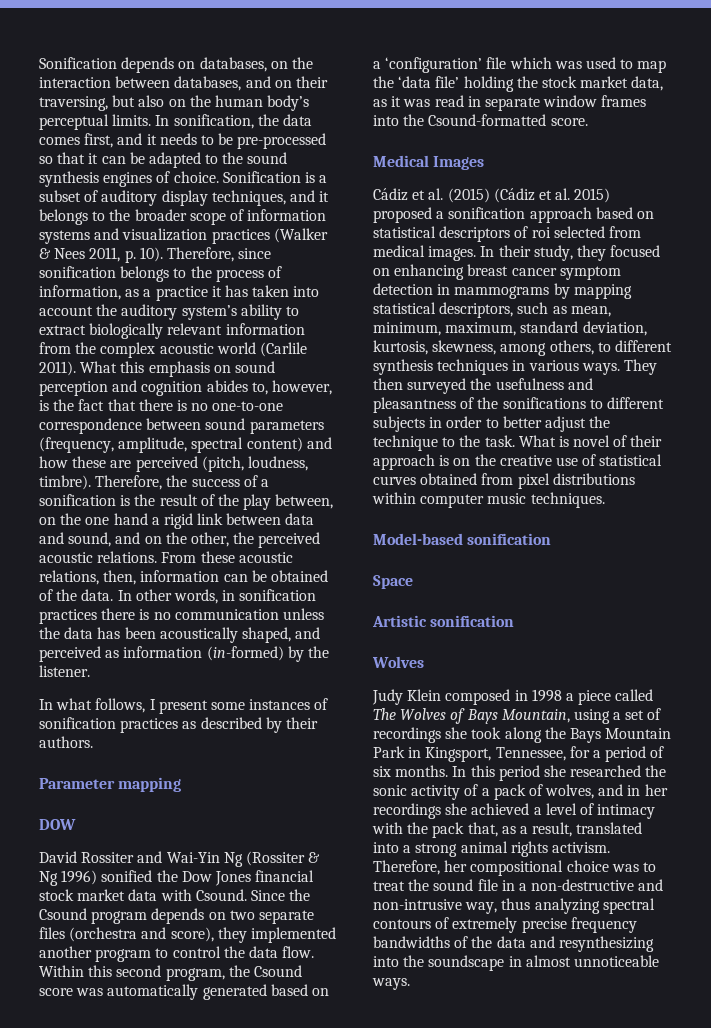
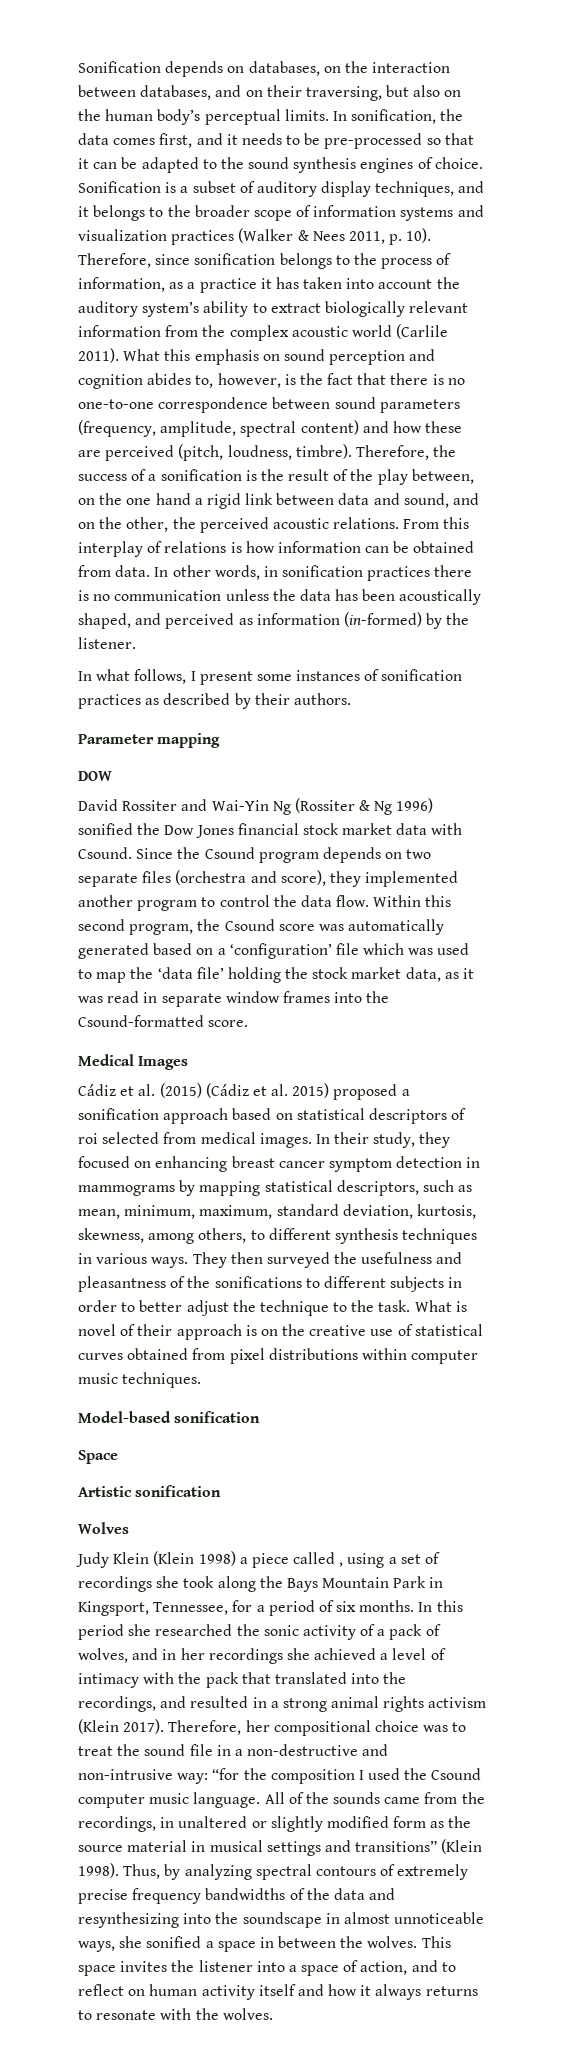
- From these acoustic relations, then, information can be obtained of the data.
+ From this interplay of relations is how information can be obtained from data.
- Judy Klein composed in 1998 a piece called The Wolves of Bays Mountain, using a set of recordings she took along the Bays Mountain Park in Kingsport, Tennessee, for a period of six months.
+ Judy Klein (Klein 1998) a piece called , using a set of recordings she took along the Bays Mountain Park in Kingsport, Tennessee, for a period of six months.
- In this period she researched the sonic activity of a pack of wolves, and in her recordings she achieved a level of intimacy with the pack that, as a result, translated into a strong animal rights activism.
+ In this period she researched the sonic activity of a pack of wolves, and in her recordings she achieved a level of intimacy with the pack that translated into the recordings, and resulted in a strong animal rights activism (Klein 2017).
- Therefore, her compositional choice was to treat the sound file in a non-destructive and non-intrusive way, thus analyzing spectral contours of extremely precise frequency bandwidths of the data and resynthesizing into the soundscape in almost unnoticeable ways.
+ Therefore, her compositional choice was to treat the sound file in a non-destructive and non-intrusive way: “for the composition I used the Csound computer music language. All of the sounds came from the recordings, in unaltered or slightly modified form as the source material in musical settings and transitions” (Klein 1998). Thus, by analyzing spectral contours of extremely precise frequency bandwidths of the data and resynthesizing into the soundscape in almost unnoticeable ways, she sonified a space in between the wolves. This space invites the listener into a space of action, and to reflect on human activity itself and how it always returns to resonate with the wolves.

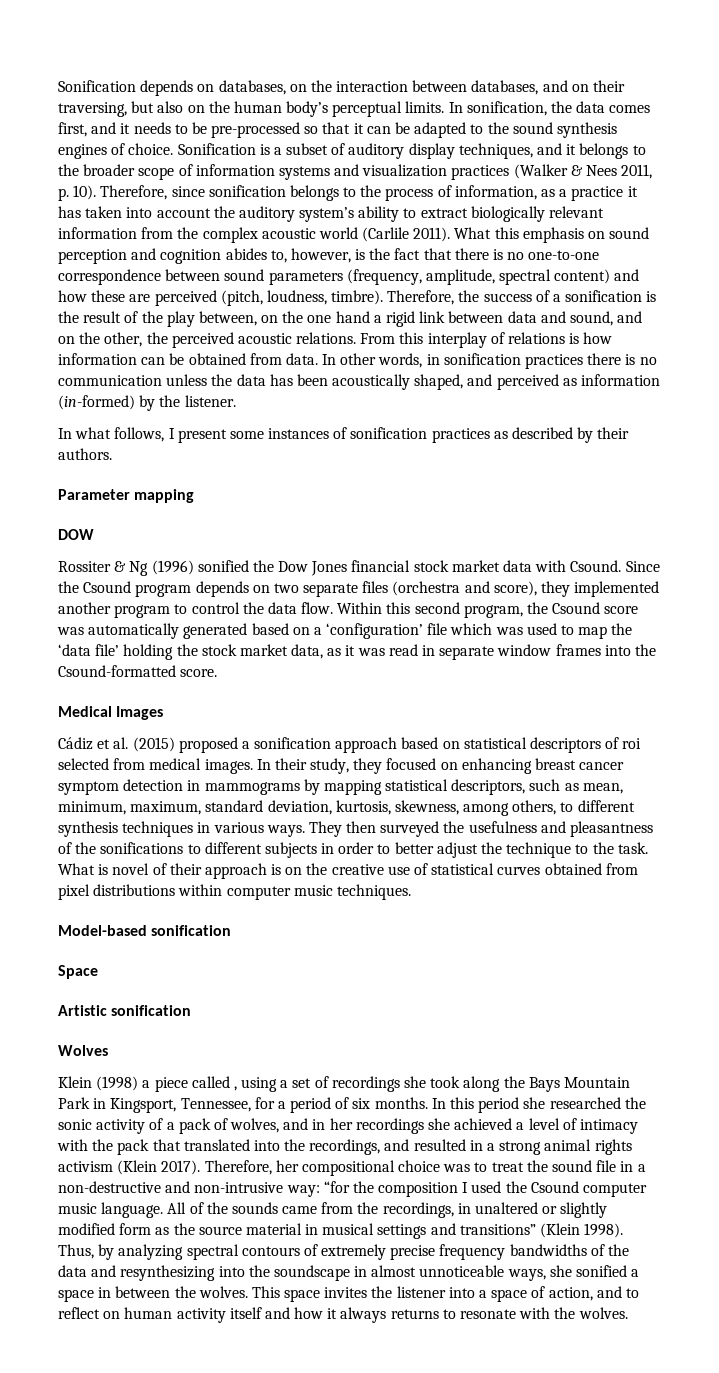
- David Rossiter and Wai-Yin Ng (Rossiter & Ng 1996) sonified the Dow Jones financial stock market data with Csound.
+ Rossiter & Ng (1996) sonified the Dow Jones financial stock market data with Csound.
- Cádiz et al. (2015) (Cádiz et al. 2015) proposed a sonification approach based on statistical descriptors of roi selected from medical images.
+ Cádiz et al. (2015) proposed a sonification approach based on statistical descriptors of roi selected from medical images.
- Judy Klein (Klein 1998) a piece called , using a set of recordings she took along the Bays Mountain Park in Kingsport, Tennessee, for a period of six months.
+ Klein (1998) a piece called , using a set of recordings she took along the Bays Mountain Park in Kingsport, Tennessee, for a period of six months.

